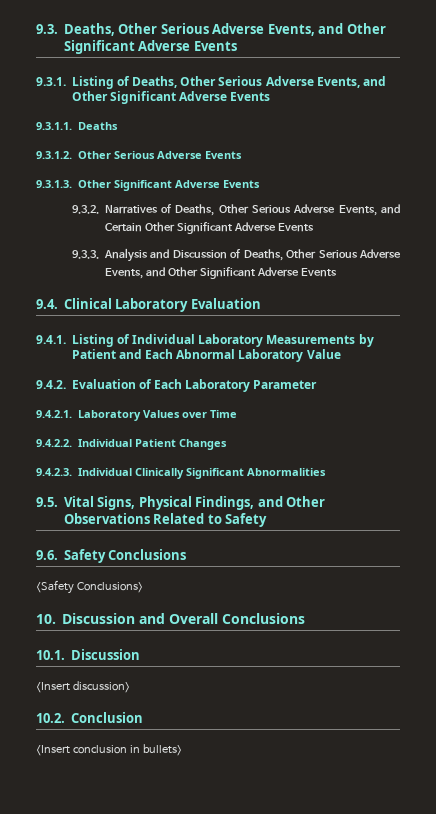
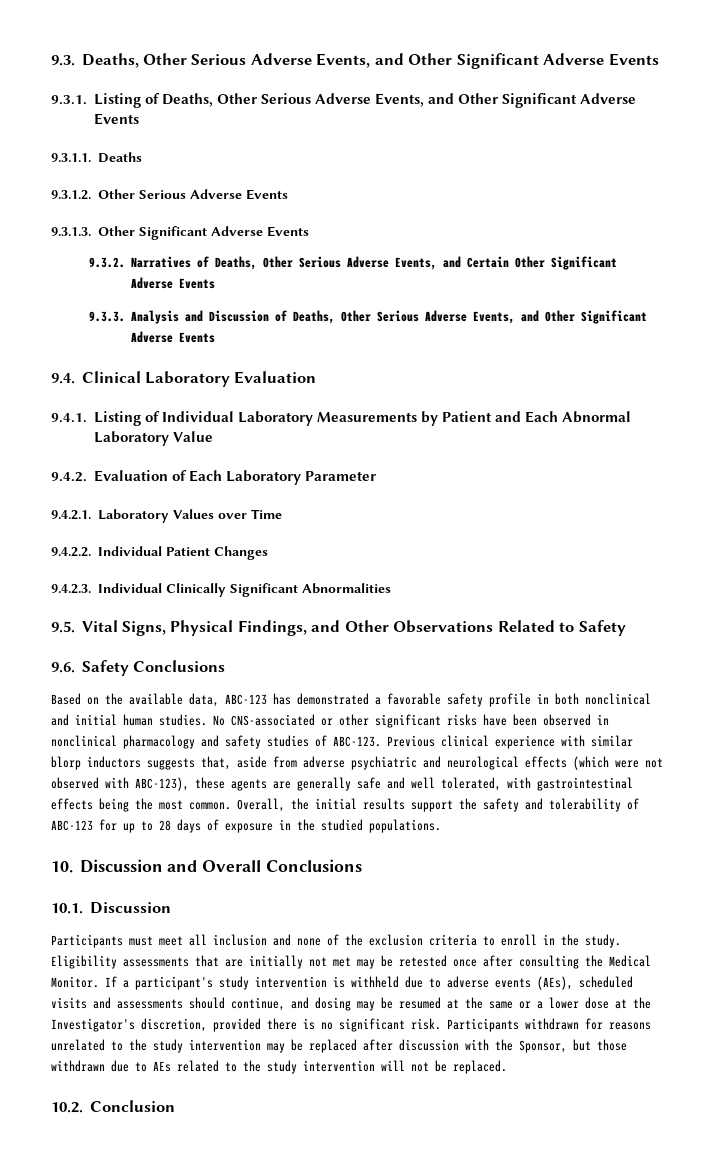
- <Safety Conclusions>
+ Based on the available data, ABC-123 has demonstrated a favorable safety profile in both nonclinical and initial human studies. No CNS-associated or other significant risks have been observed in nonclinical pharmacology and safety studies of ABC-123. Previous clinical experience with similar blorp inductors suggests that, aside from adverse psychiatric and neurological effects (which were not observed with ABC-123), these agents are generally safe and well tolerated, with gastrointestinal effects being the most common. Overall, the initial results support the safety and tolerability of ABC-123 for up to 28 days of exposure in the studied populations.
- <Insert discussion>
+ Participants must meet all inclusion and none of the exclusion criteria to enroll in the study. Eligibility assessments that are initially not met may be retested once after consulting the Medical Monitor. If a participant's study intervention is withheld due to adverse events (AEs), scheduled visits and assessments should continue, and dosing may be resumed at the same or a lower dose at the Investigator's discretion, provided there is no significant risk. Participants withdrawn for reasons unrelated to the study intervention may be replaced after discussion with the Sponsor, but those withdrawn due to AEs related to the study intervention will not be replaced.
  10.2. Conclusion
- <Insert conclusion in bullets>

